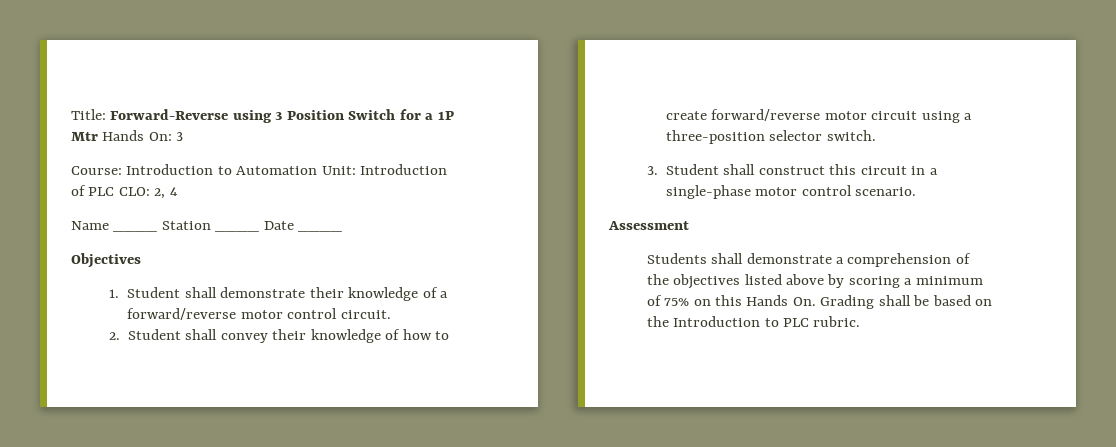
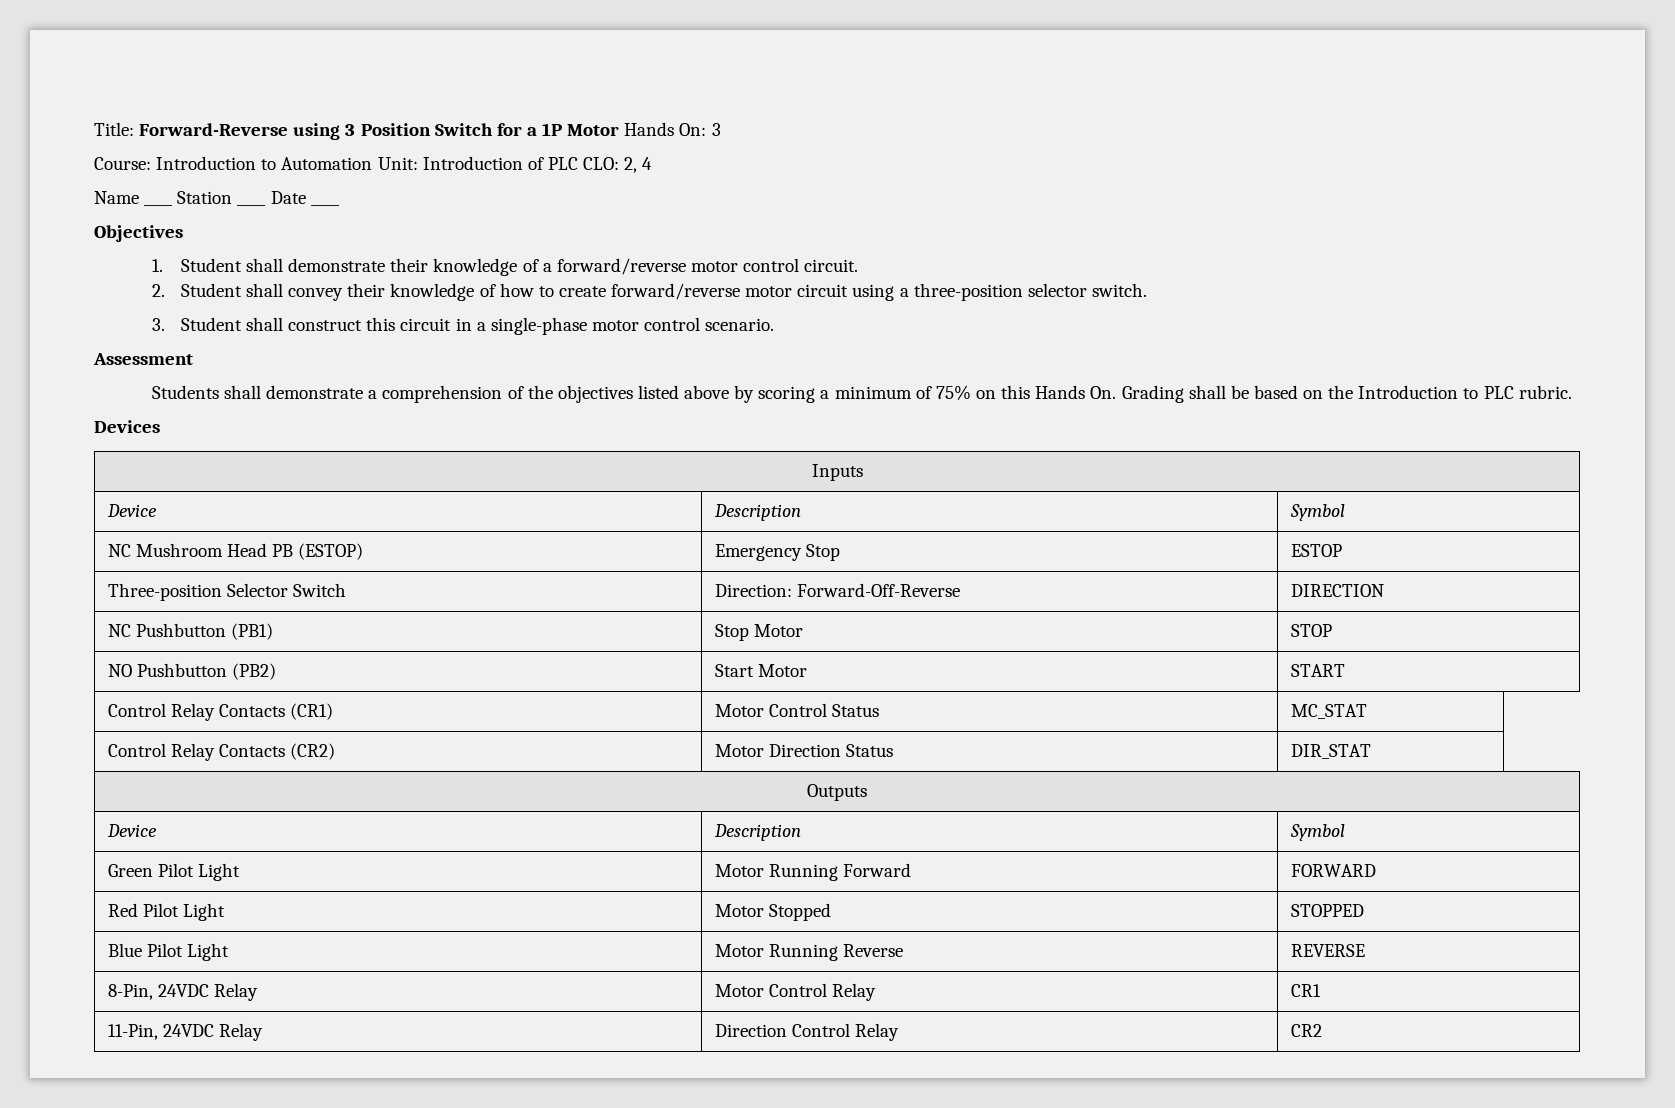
- Title: Forward-Reverse using 3 Position Switch for a 1P Mtr Hands On: 3
+ Title: Forward-Reverse using 3 Position Switch for a 1P Motor Hands On: 3
+ Devices
+ Inputs
+ Device | Description | Symbol
+ NC Mushroom Head PB (ESTOP) | Emergency Stop | ESTOP
+ Three-position Selector Switch | Direction: Forward-Off-Reverse | DIRECTION
+ NC Pushbutton (PB1) | Stop Motor | STOP
+ NO Pushbutton (PB2) | Start Motor | START
+ Control Relay Contacts (CR1) | Motor Control Status | MC_STAT
+ Control Relay Contacts (CR2) | Motor Direction Status | DIR_STAT
+ Outputs
+ Device | Description | Symbol
+ Green Pilot Light | Motor Running Forward | FORWARD
+ Red Pilot Light | Motor Stopped | STOPPED
+ Blue Pilot Light | Motor Running Reverse | REVERSE
+ 8-Pin, 24VDC Relay | Motor Control Relay | CR1
+ 11-Pin, 24VDC Relay | Direction Control Relay | CR2

